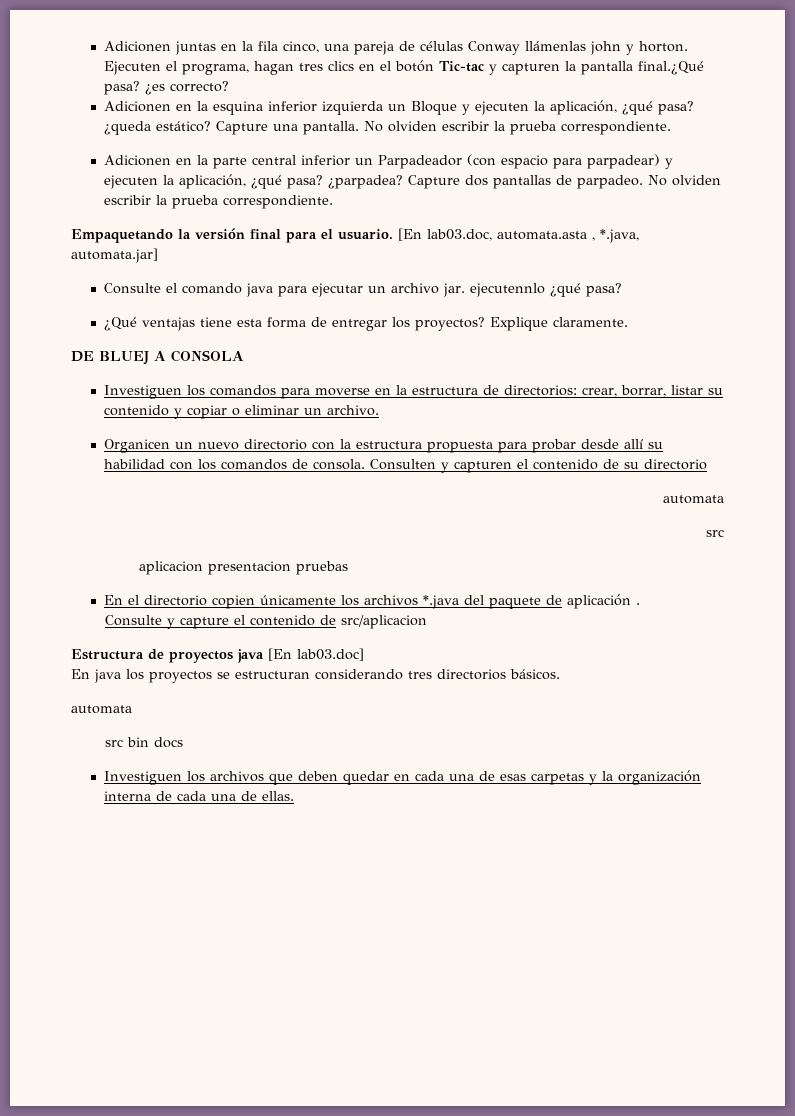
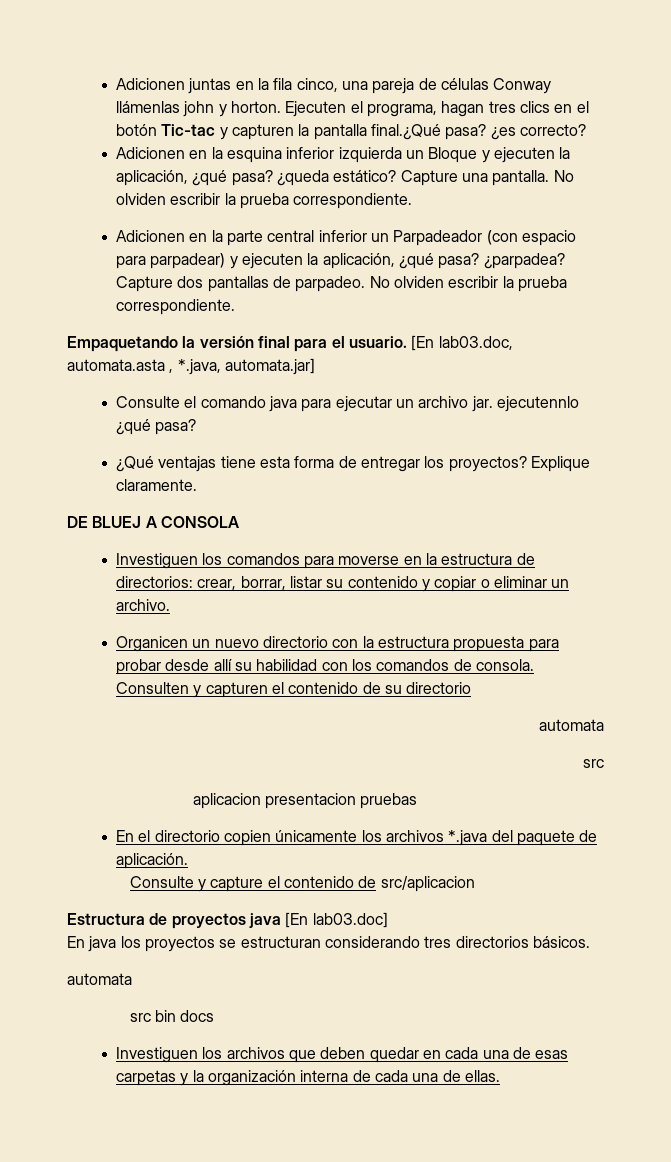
- En el directorio copien únicamente los archivos *.java del paquete de aplicación .
+ En el directorio copien únicamente los archivos *.java del paquete de aplicación.

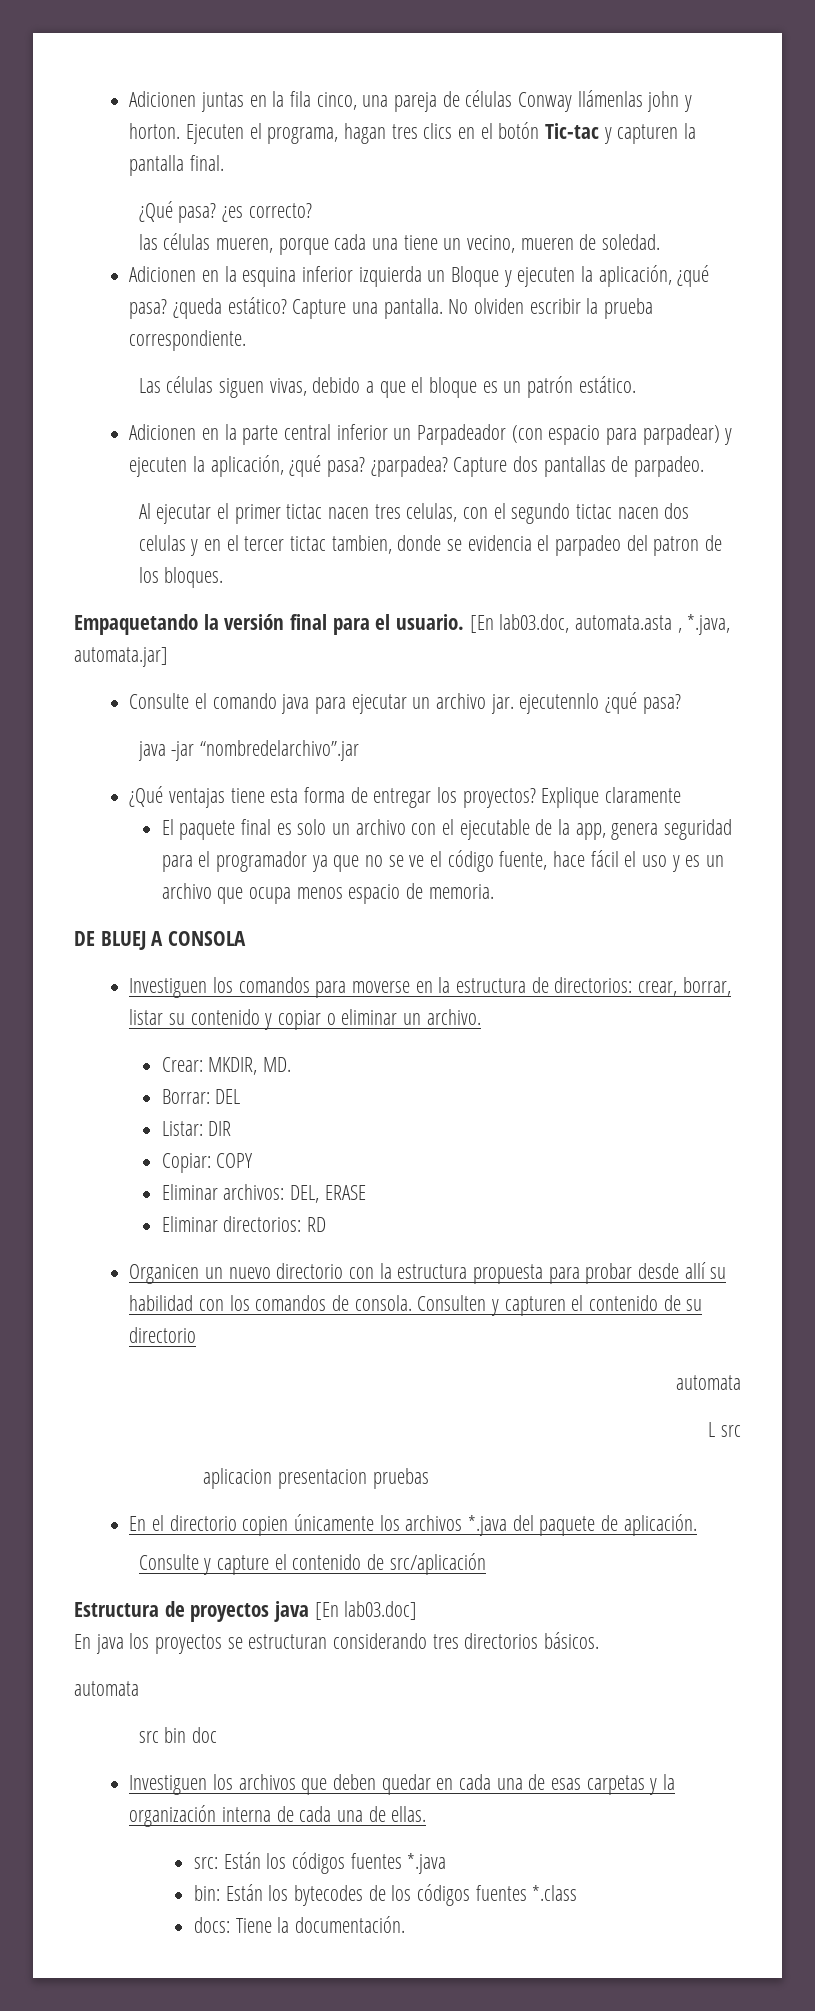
- Ejecuten el programa, hagan tres clics en el botón Tic-tac y capturen la pantalla final.¿Qué pasa?
+ Ejecuten el programa, hagan tres clics en el botón Tic-tac y capturen la pantalla final.
+ ¿Qué pasa?
+ las células mueren, porque cada una tiene un vecino, mueren de soledad.
+ Las células siguen vivas, debido a que el bloque es un patrón estático.
- Capture dos pantallas de parpadeo. No olviden escribir la prueba correspondiente.
+ Capture dos pantallas de parpadeo.
+ Al ejecutar el primer tictac nacen tres celulas, con el segundo tictac nacen dos celulas y en el tercer tictac tambien, donde se evidencia el parpadeo del patron de los bloques.
+ java -jar “nombredelarchivo”.jar
- Explique claramente.
+ Explique claramente
+ El paquete final es solo un archivo con el ejecutable de la app, genera seguridad para el programador ya que no se ve el código fuente, hace fácil el uso y es un archivo que ocupa menos espacio de memoria.
+ Crear: MKDIR, MD.
+ Borrar: DEL
+ Listar: DIR
+ Copiar: COPY
+ Eliminar archivos: DEL, ERASE
+ Eliminar directorios: RD
  Consulten y capturen el contenido de su directorio
  automata
- src
+ L src
- Consulte y capture el contenido de src/aplicacion
+ Consulte y capture el contenido de src/aplicación
- src bin docs
+ src bin doc
+ src: Están los códigos fuentes *.java
+ bin: Están los bytecodes de los códigos fuentes *.class
+ docs: Tiene la documentación.

